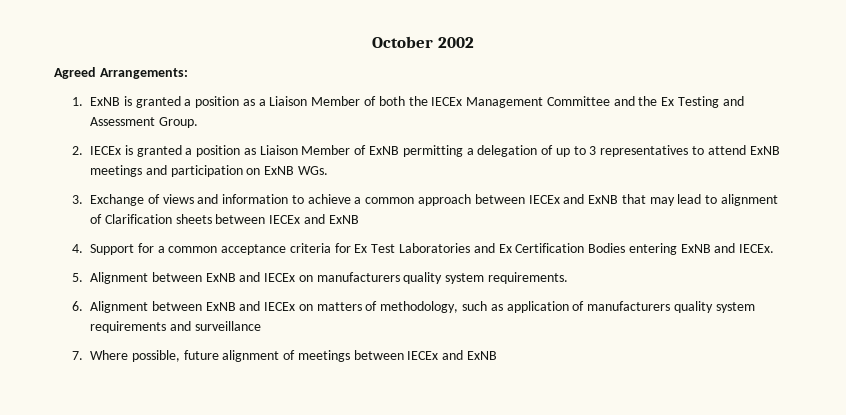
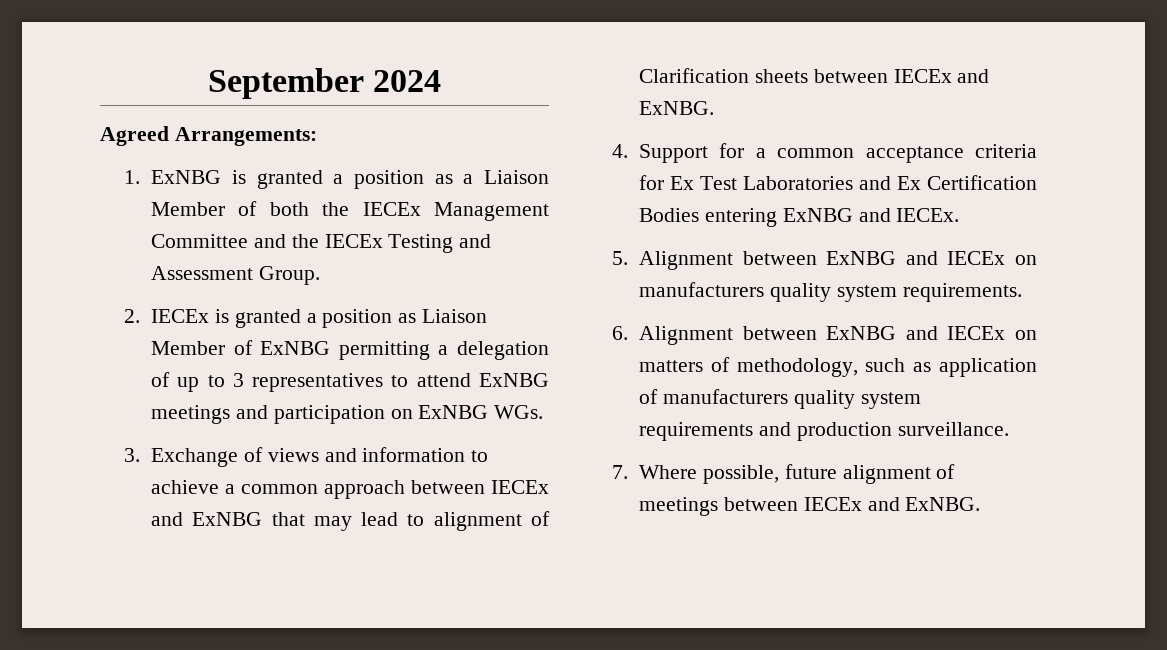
- October 2002
+ September 2024
- 1. ExNB is granted a position as a Liaison Member of both the IECEx Management Committee and the Ex Testing and Assessment Group.
+ 1. ExNBG is granted a position as a Liaison Member of both the IECEx Management Committee and the IECEx Testing and Assessment Group.
- 2. IECEx is granted a position as Liaison Member of ExNB permitting a delegation of up to 3 representatives to attend ExNB meetings and participation on ExNB WGs.
+ 2. IECEx is granted a position as Liaison Member of ExNBG permitting a delegation of up to 3 representatives to attend ExNBG meetings and participation on ExNBG WGs.
- 3. Exchange of views and information to achieve a common approach between IECEx and ExNB that may lead to alignment of Clarification sheets between IECEx and ExNB
+ 3. Exchange of views and information to achieve a common approach between IECEx and ExNBG that may lead to alignment of Clarification sheets between IECEx and ExNBG.
- 4. Support for a common acceptance criteria for Ex Test Laboratories and Ex Certification Bodies entering ExNB and IECEx.
+ 4. Support for a common acceptance criteria for Ex Test Laboratories and Ex Certification Bodies entering ExNBG and IECEx.
- 5. Alignment between ExNB and IECEx on manufacturers quality system requirements.
+ 5. Alignment between ExNBG and IECEx on manufacturers quality system requirements.
- 6. Alignment between ExNB and IECEx on matters of methodology, such as application of manufacturers quality system requirements and surveillance
+ 6. Alignment between ExNBG and IECEx on matters of methodology, such as application of manufacturers quality system requirements and production surveillance.
- 7. Where possible, future alignment of meetings between IECEx and ExNB
+ 7. Where possible, future alignment of meetings between IECEx and ExNBG.

